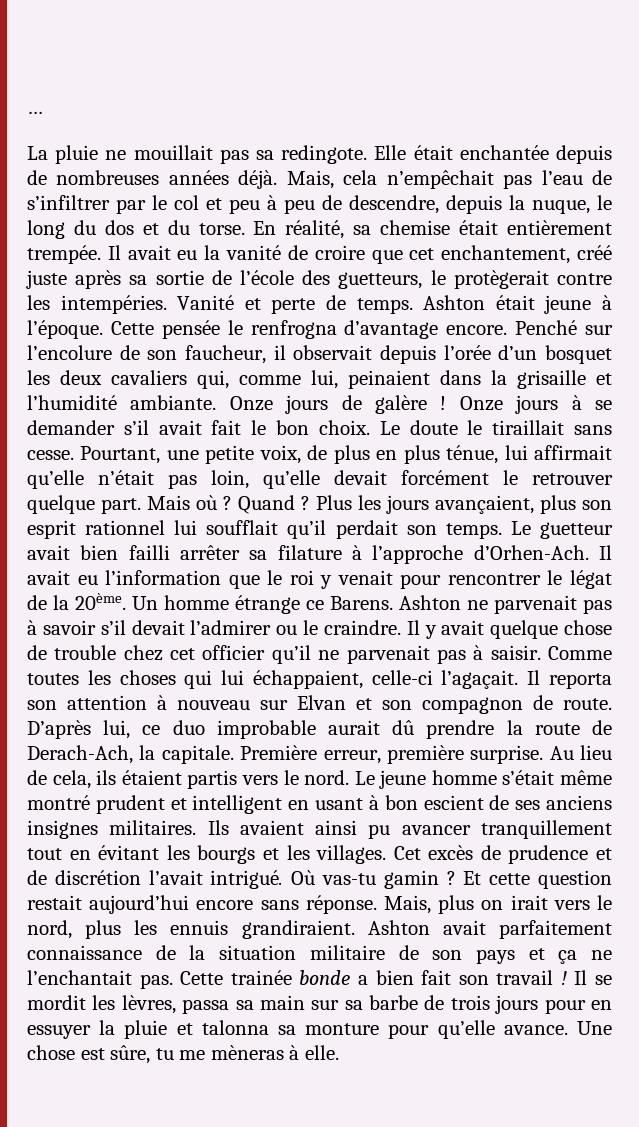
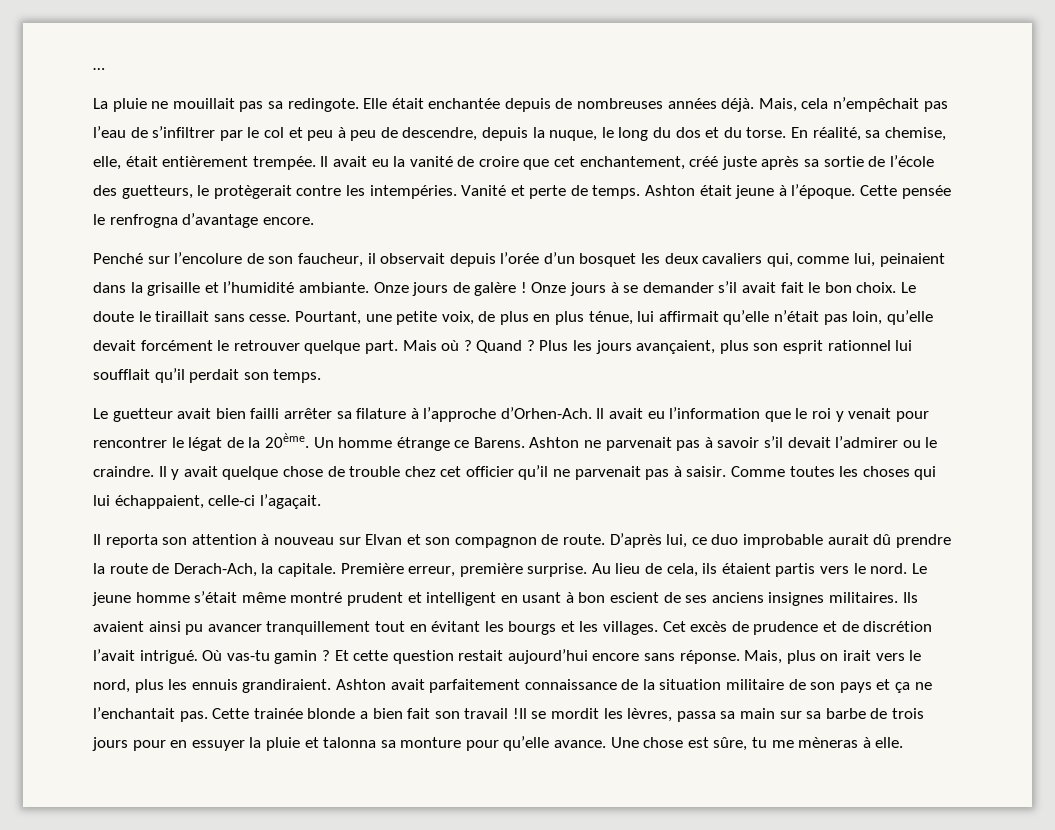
- En réalité, sa chemise était entièrement trempée.
+ En réalité, sa chemise, elle, était entièrement trempée.
- Cette pensée le renfrogna d’avantage encore. Penché sur l’encolure de son faucheur, il observait depuis l’orée d’un bosquet les deux cavaliers qui, comme lui, peinaient dans la grisaille et l’humidité ambiante.
+ Cette pensée le renfrogna d’avantage encore.
+ Penché sur l’encolure de son faucheur, il observait depuis l’orée d’un bosquet les deux cavaliers qui, comme lui, peinaient dans la grisaille et l’humidité ambiante.
- Plus les jours avançaient, plus son esprit rationnel lui soufflait qu’il perdait son temps. Le guetteur avait bien failli arrêter sa filature à l’approche d’Orhen-Ach.
+ Plus les jours avançaient, plus son esprit rationnel lui soufflait qu’il perdait son temps.
+ Le guetteur avait bien failli arrêter sa filature à l’approche d’Orhen-Ach.
- Comme toutes les choses qui lui échappaient, celle-ci l’agaçait. Il reporta son attention à nouveau sur Elvan et son compagnon de route.
+ Comme toutes les choses qui lui échappaient, celle-ci l’agaçait.
+ Il reporta son attention à nouveau sur Elvan et son compagnon de route.
- Cette trainée bonde a bien fait son travail ! Il se mordit les lèvres, passa sa main sur sa barbe de trois jours pour en essuyer la pluie et talonna sa monture pour qu’elle avance.
+ Cette trainée blonde a bien fait son travail !Il se mordit les lèvres, passa sa main sur sa barbe de trois jours pour en essuyer la pluie et talonna sa monture pour qu’elle avance.

